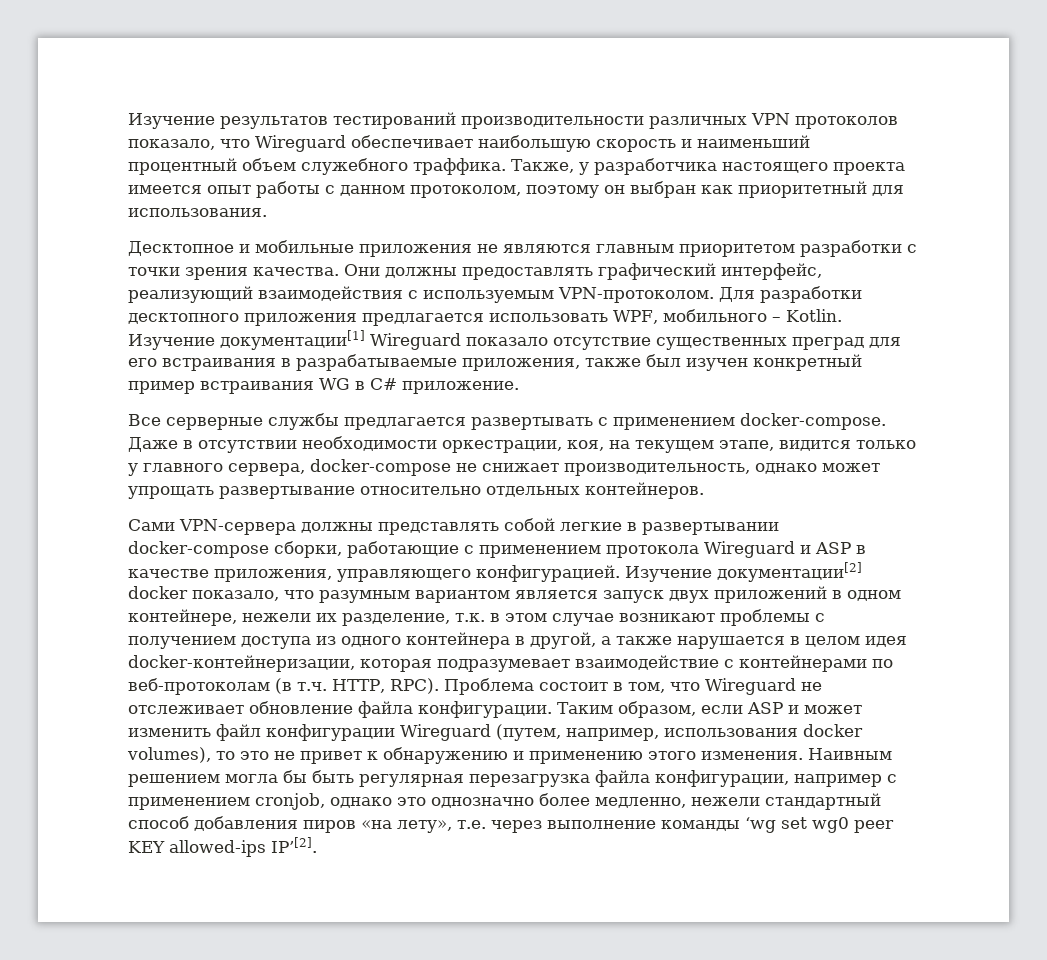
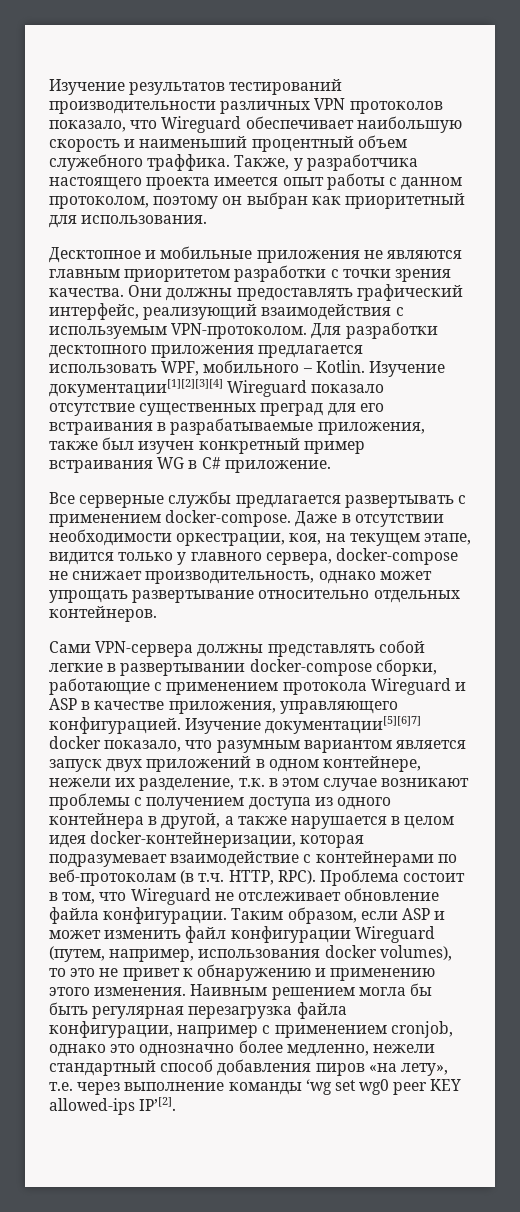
- Изучение документации[1] Wireguard показало отсутствие существенных преград для его встраивания в разрабатываемые приложения, также был изучен конкретный пример встраивания WG в C# приложение.
+ Изучение документации[1][2][3][4] Wireguard показало отсутствие существенных преград для его встраивания в разрабатываемые приложения, также был изучен конкретный пример встраивания WG в C# приложение.
- Изучение документации[2] docker показало, что разумным вариантом является запуск двух приложений в одном контейнере, нежели их разделение, т.к. в этом случае возникают проблемы с получением доступа из одного контейнера в другой, а также нарушается в целом идея docker-контейнеризации, которая подразумевает взаимодействие с контейнерами по веб-протоколам (в т.ч. HTTP, RPC).
+ Изучение документации[5][6]7] docker показало, что разумным вариантом является запуск двух приложений в одном контейнере, нежели их разделение, т.к. в этом случае возникают проблемы с получением доступа из одного контейнера в другой, а также нарушается в целом идея docker-контейнеризации, которая подразумевает взаимодействие с контейнерами по веб-протоколам (в т.ч. HTTP, RPC).

